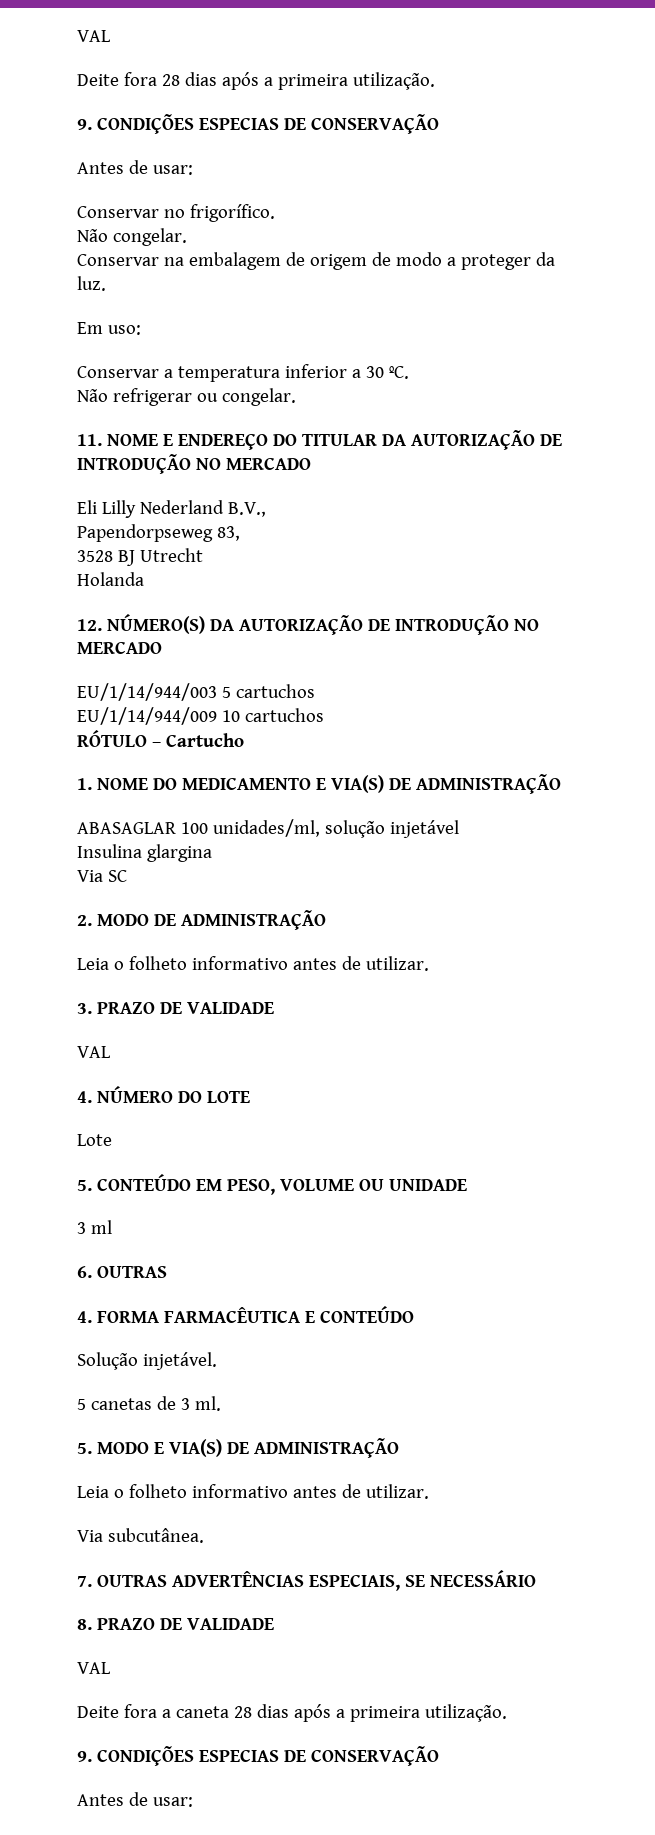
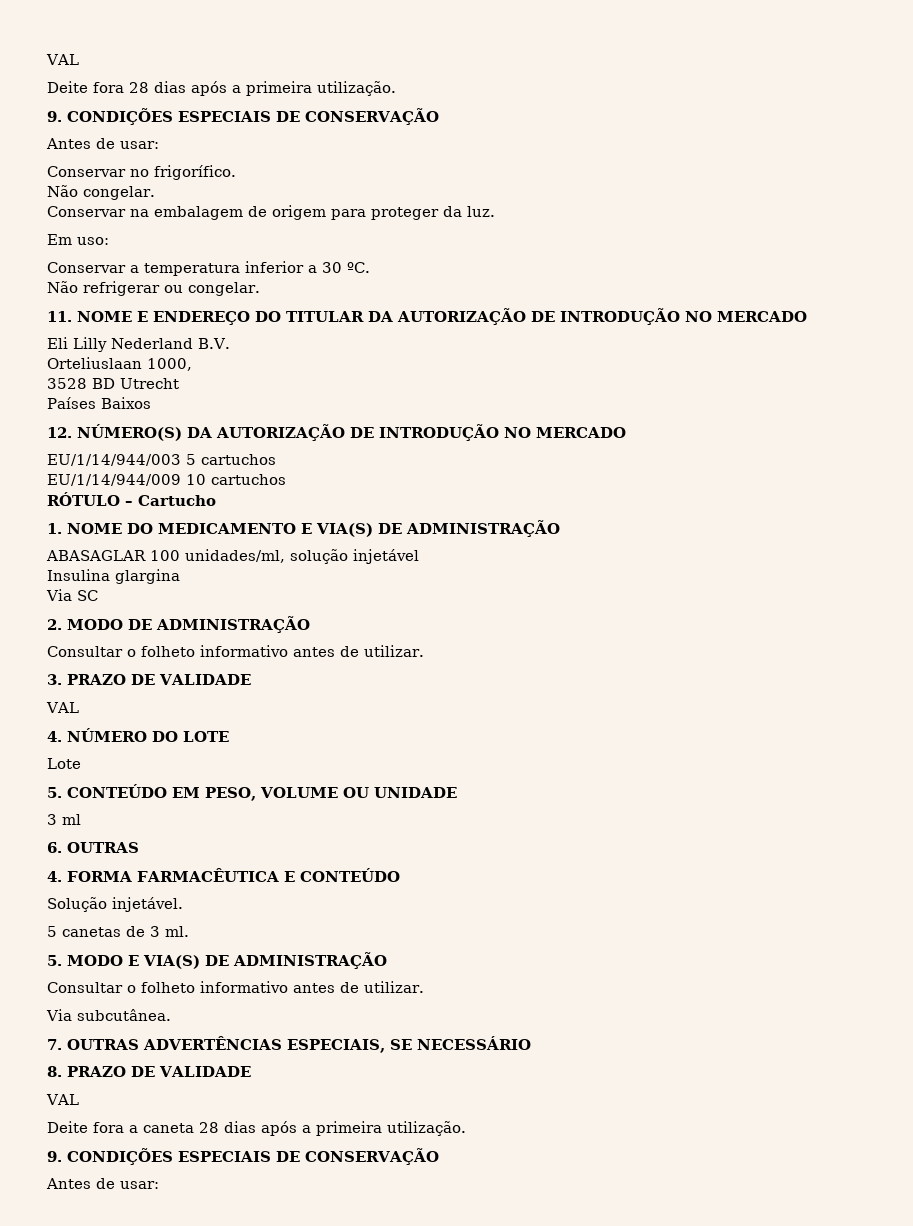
  Deite fora 28 dias após a primeira utilização.
- 9. CONDIÇÕES ESPECIAS DE CONSERVAÇÃO
+ 9. CONDIÇÕES ESPECIAIS DE CONSERVAÇÃO
- Conservar na embalagem de origem de modo a proteger da luz.
+ Conservar na embalagem de origem para proteger da luz.
- Eli Lilly Nederland B.V.,
- Papendorpseweg 83,
+ Eli Lilly Nederland B.V.
+ Orteliuslaan 1000,
- 3528 BJ Utrecht
+ 3528 BD Utrecht
- Holanda
+ Países Baixos
  2. MODO DE ADMINISTRAÇÃO
- Leia o folheto informativo antes de utilizar.
+ Consultar o folheto informativo antes de utilizar.
  5. MODO E VIA(S) DE ADMINISTRAÇÃO
- Leia o folheto informativo antes de utilizar.
+ Consultar o folheto informativo antes de utilizar.
  Deite fora a caneta 28 dias após a primeira utilização.
- 9. CONDIÇÕES ESPECIAS DE CONSERVAÇÃO
+ 9. CONDIÇÕES ESPECIAIS DE CONSERVAÇÃO

